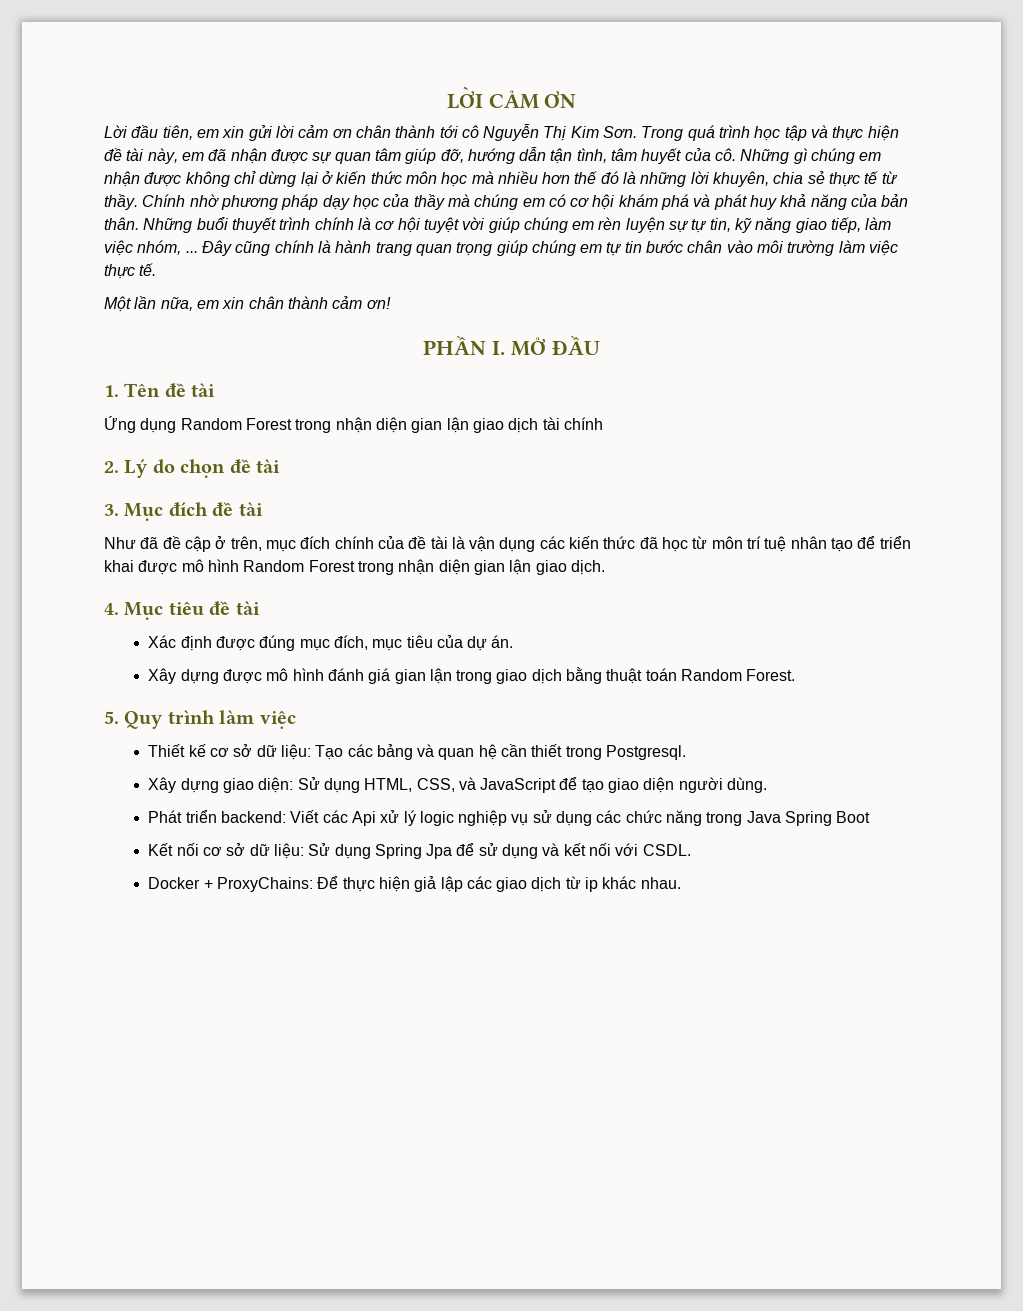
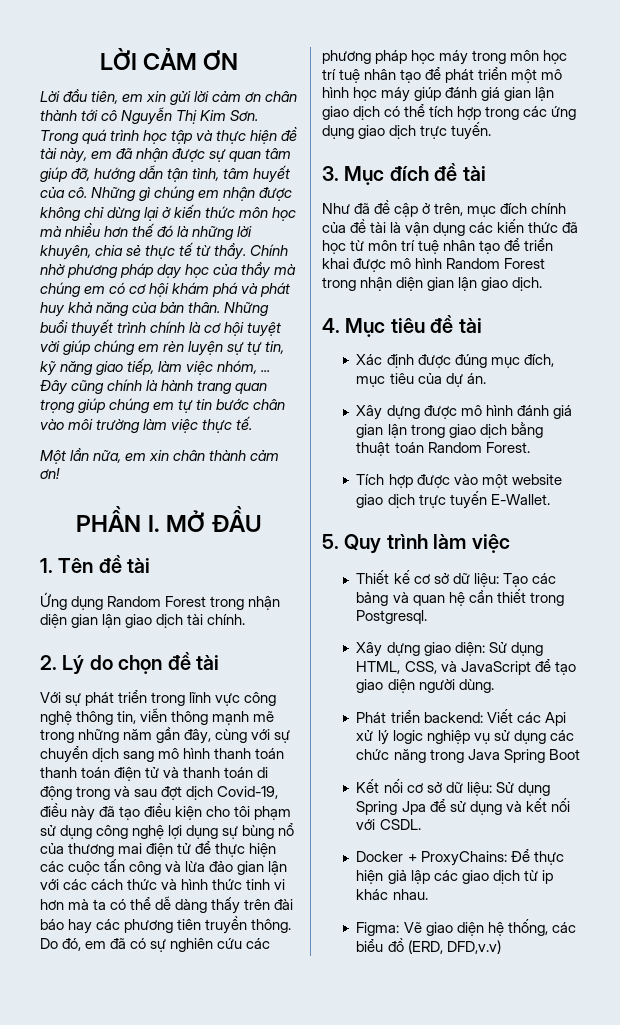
- Ứng dụng Random Forest trong nhận diện gian lận giao dịch tài chính
+ Ứng dụng Random Forest trong nhận diện gian lận giao dịch tài chính.
+ Với sự phát triển trong lĩnh vực công nghệ thông tin, viễn thông mạnh mẽ trong những năm gần đây, cùng với sự chuyển dịch sang mô hình thanh toán thanh toán điện tử và thanh toán di động trong và sau đợt dịch Covid-19, điều này đã tạo điều kiện cho tôi phạm sử dụng công nghệ lợi dụng sự bùng nổ của thương mai điện tử để thực hiện các cuộc tấn công và lừa đảo gian lận với các cách thức và hình thức tinh vi hơn mà ta có thể dễ dàng thấy trên đài báo hay các phương tiên truyền thông. Do đó, em đã có sự nghiên cứu các phương pháp học máy trong môn học trí tuệ nhân tạo để phát triển một mô hình học máy giúp đánh giá gian lận giao dịch có thể tích hợp trong các ứng dụng giao dịch trực tuyến.
+ Tích hợp được vào một website giao dịch trực tuyến E-Wallet.
+ Figma: Vẽ giao diện hệ thống, các biểu đồ (ERD, DFD,v.v)

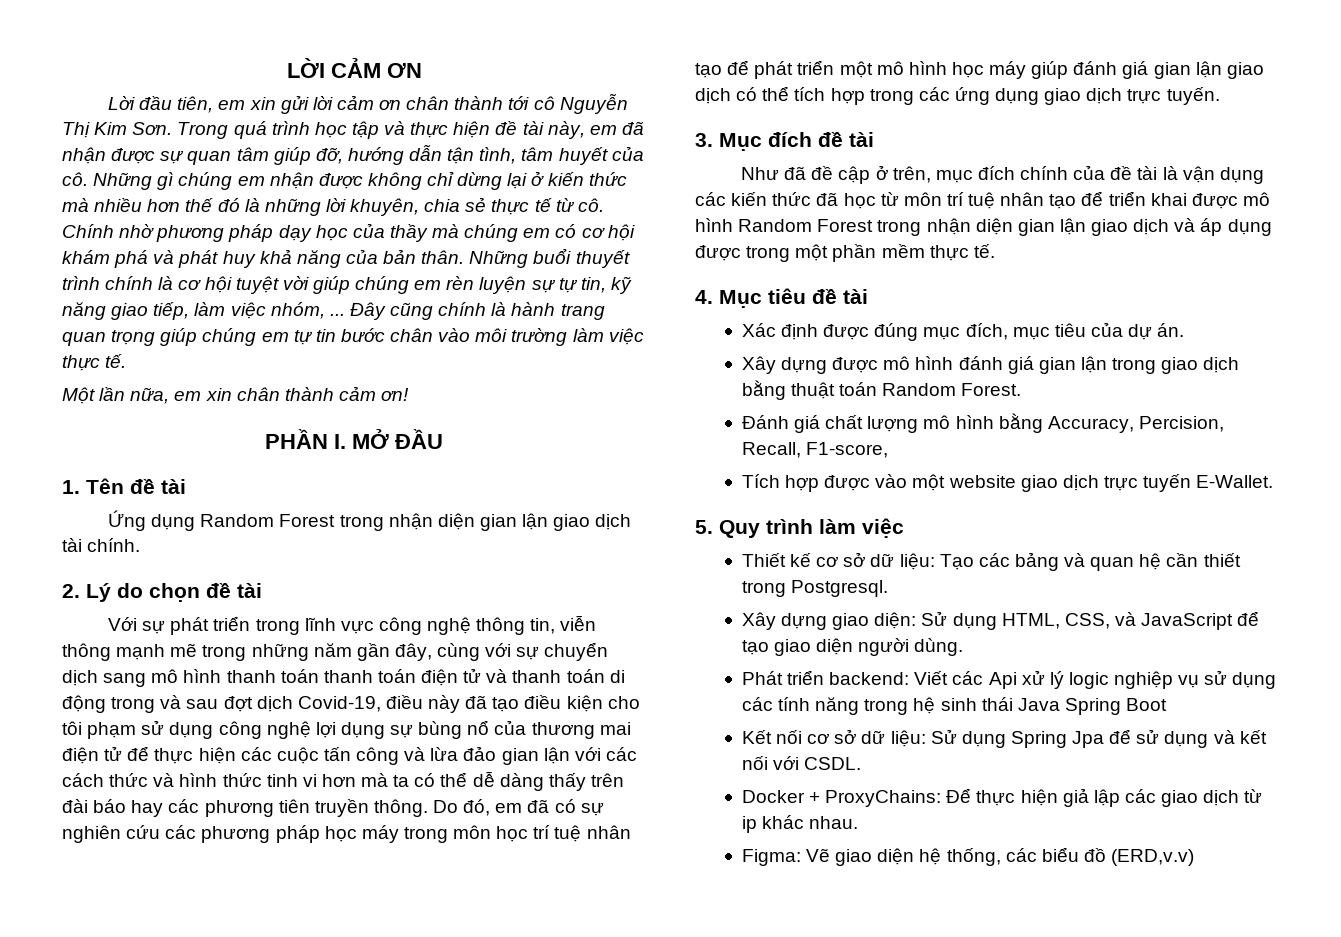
- Những gì chúng em nhận được không chỉ dừng lại ở kiến thức môn học mà nhiều hơn thế đó là những lời khuyên, chia sẻ thực tế từ thầy.
+ Những gì chúng em nhận được không chỉ dừng lại ở kiến thức mà nhiều hơn thế đó là những lời khuyên, chia sẻ thực tế từ cô.
- Như đã đề cập ở trên, mục đích chính của đề tài là vận dụng các kiến thức đã học từ môn trí tuệ nhân tạo để triển khai được mô hình Random Forest trong nhận diện gian lận giao dịch.
+ Như đã đề cập ở trên, mục đích chính của đề tài là vận dụng các kiến thức đã học từ môn trí tuệ nhân tạo để triển khai được mô hình Random Forest trong nhận diện gian lận giao dịch và áp dụng được trong một phần mềm thực tế.
+ Đánh giá chất lượng mô hình bằng Accuracy, Percision, Recall, F1-score,
- Phát triển backend: Viết các Api xử lý logic nghiệp vụ sử dụng các chức năng trong Java Spring Boot
+ Phát triển backend: Viết các Api xử lý logic nghiệp vụ sử dụng các tính năng trong hệ sinh thái Java Spring Boot
- Figma: Vẽ giao diện hệ thống, các biểu đồ (ERD, DFD,v.v)
+ Figma: Vẽ giao diện hệ thống, các biểu đồ (ERD,v.v)

